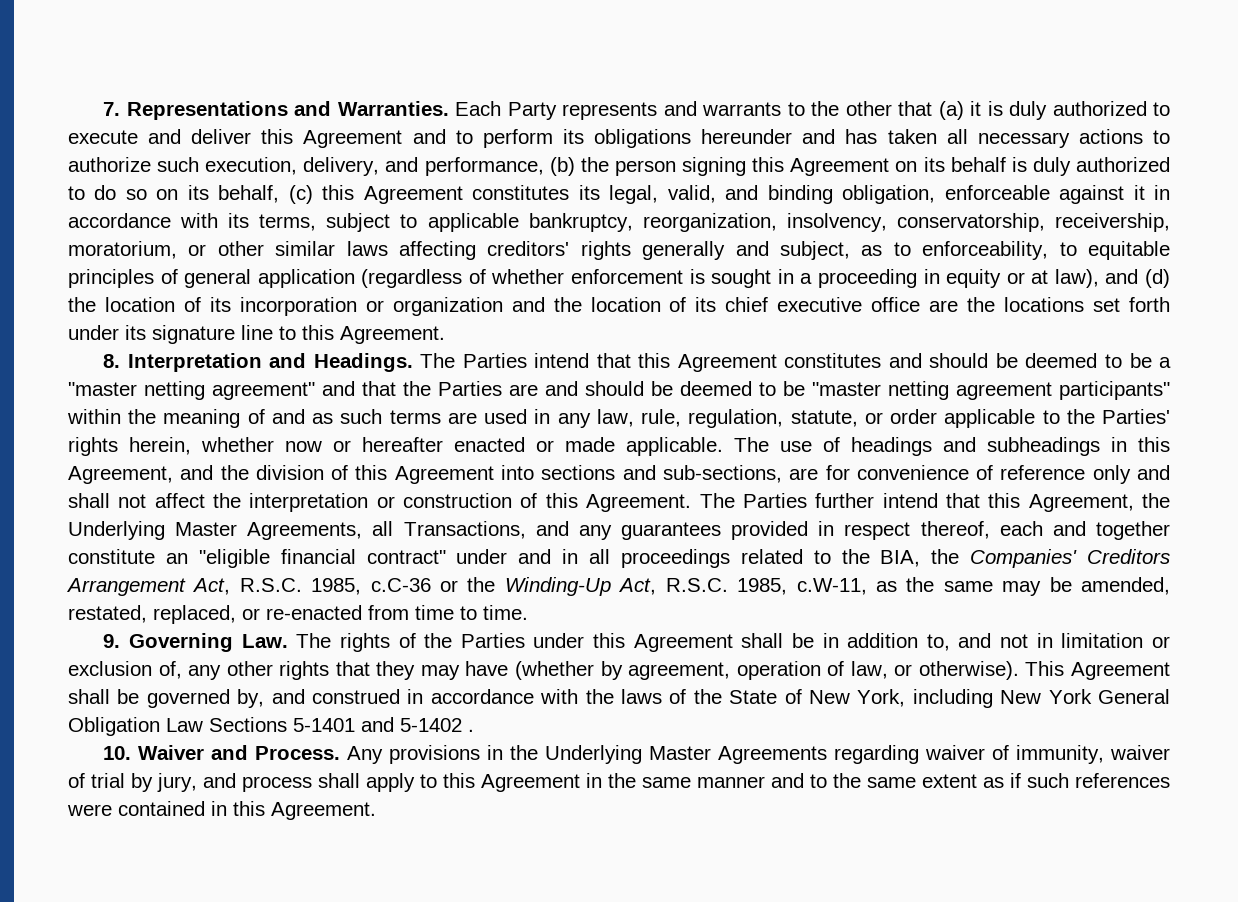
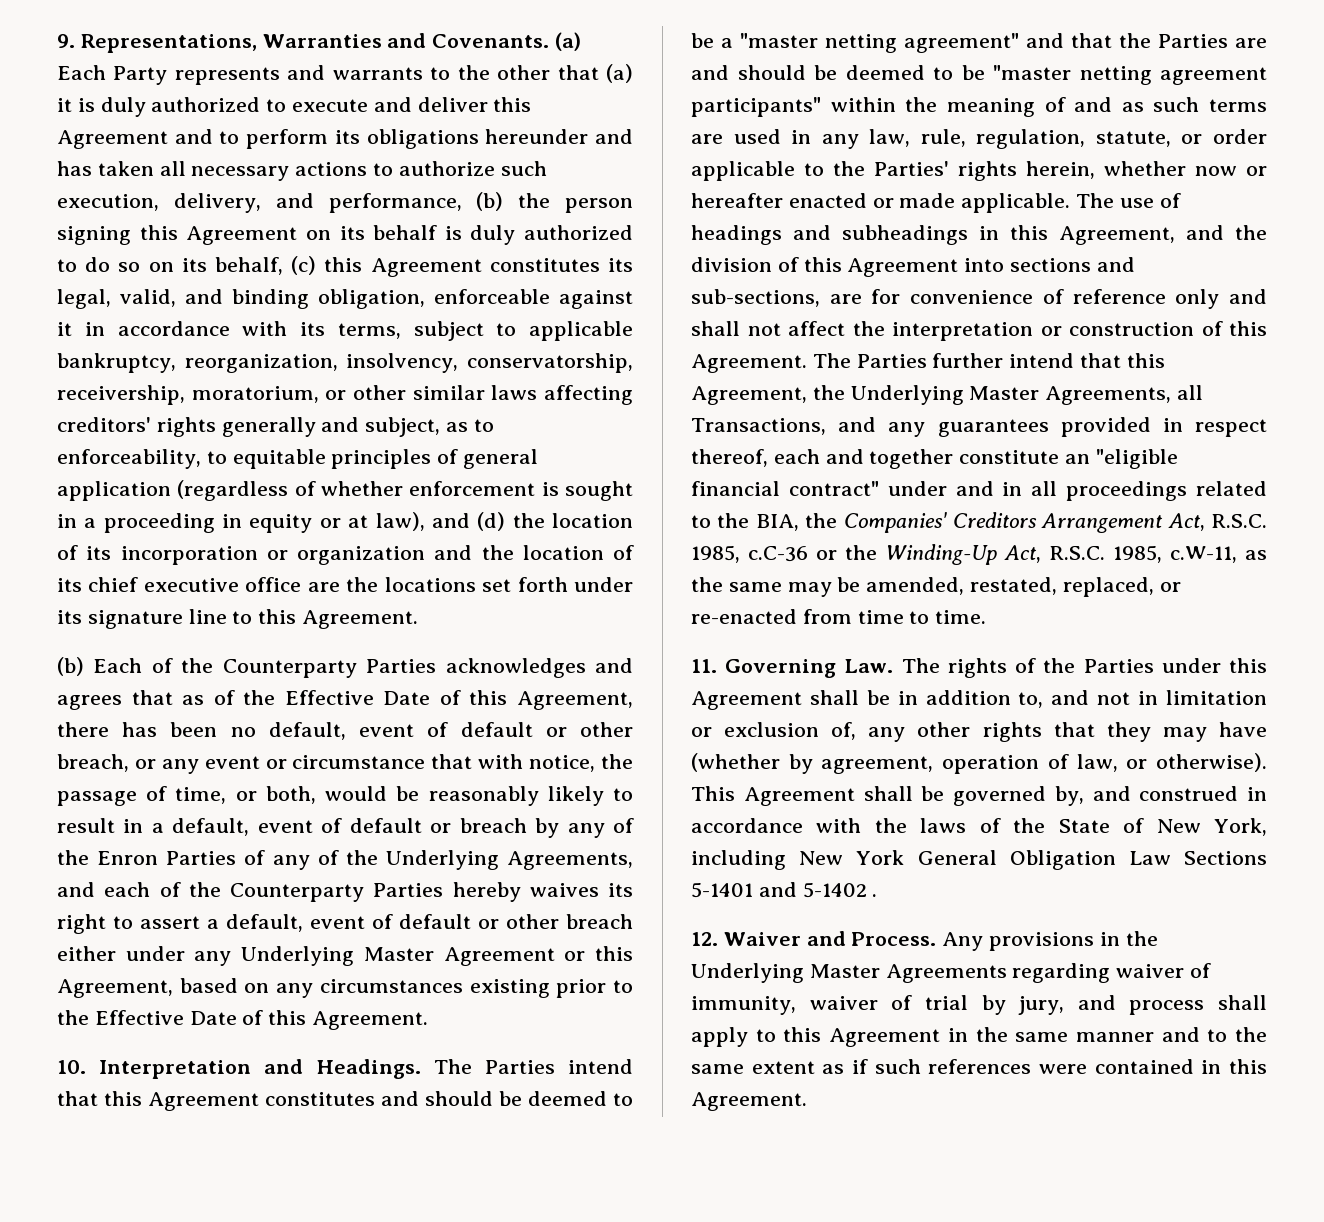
- 7. Representations and Warranties. Each Party represents and warrants to the other that (a) it is duly authorized to execute and deliver this Agreement and to perform its obligations hereunder and has taken all necessary actions to authorize such execution, delivery, and performance, (b) the person signing this Agreement on its behalf is duly authorized to do so on its behalf, (c) this Agreement constitutes its legal, valid, and binding obligation, enforceable against it in accordance with its terms, subject to applicable bankruptcy, reorganization, insolvency, conservatorship, receivership, moratorium, or other similar laws affecting creditors' rights generally and subject, as to enforceability, to equitable principles of general application (regardless of whether enforcement is sought in a proceeding in equity or at law), and (d) the location of its incorporation or organization and the location of its chief executive office are the locations set forth under its signature line to this Agreement.
+ 9. Representations, Warranties and Covenants. (a) Each Party represents and warrants to the other that (a) it is duly authorized to execute and deliver this Agreement and to perform its obligations hereunder and has taken all necessary actions to authorize such execution, delivery, and performance, (b) the person signing this Agreement on its behalf is duly authorized to do so on its behalf, (c) this Agreement constitutes its legal, valid, and binding obligation, enforceable against it in accordance with its terms, subject to applicable bankruptcy, reorganization, insolvency, conservatorship, receivership, moratorium, or other similar laws affecting creditors' rights generally and subject, as to enforceability, to equitable principles of general application (regardless of whether enforcement is sought in a proceeding in equity or at law), and (d) the location of its incorporation or organization and the location of its chief executive office are the locations set forth under its signature line to this Agreement.
- 8. Interpretation and Headings.
+ (b) Each of the Counterparty Parties acknowledges and agrees that as of the Effective Date of this Agreement, there has been no default, event of default or other breach, or any event or circumstance that with notice, the passage of time, or both, would be reasonably likely to result in a default, event of default or breach by any of the Enron Parties of any of the Underlying Agreements, and each of the Counterparty Parties hereby waives its right to assert a default, event of default or other breach either under any Underlying Master Agreement or this Agreement, based on any circumstances existing prior to the Effective Date of this Agreement.
+ 10. Interpretation and Headings.
- 9. Governing Law. The rights of the Parties under this Agreement shall be in addition to, and not in limitation or exclusion of, any other rights that they may have (whether by agreement, operation of law, or otherwise).
+ 11. Governing Law. The rights of the Parties under this Agreement shall be in addition to, and not in limitation or exclusion of, any other rights that they may have (whether by agreement, operation of law, or otherwise).
- 10. Waiver and Process.
+ 12. Waiver and Process.

